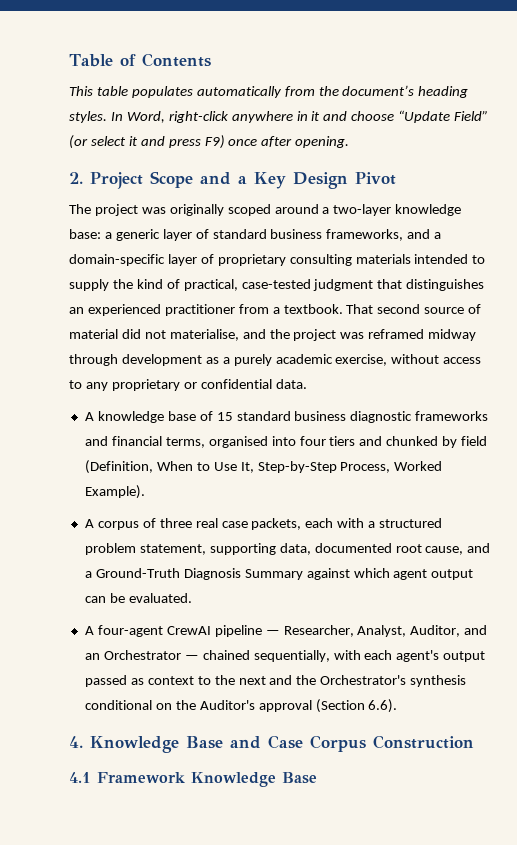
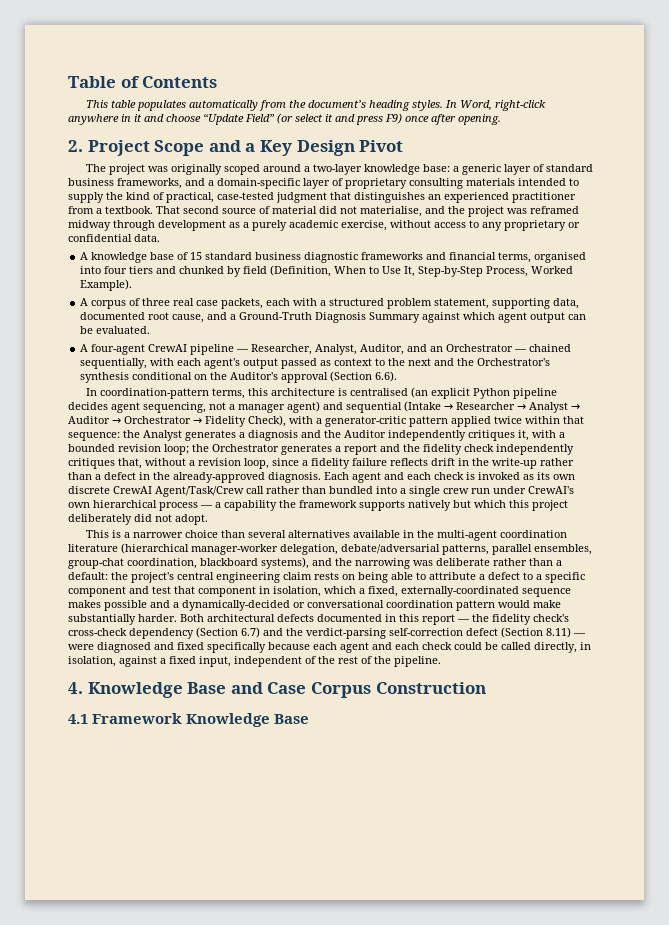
+ In coordination-pattern terms, this architecture is centralised (an explicit Python pipeline decides agent sequencing, not a manager agent) and sequential (Intake → Researcher → Analyst → Auditor → Orchestrator → Fidelity Check), with a generator-critic pattern applied twice within that sequence: the Analyst generates a diagnosis and the Auditor independently critiques it, with a bounded revision loop; the Orchestrator generates a report and the fidelity check independently critiques that, without a revision loop, since a fidelity failure reflects drift in the write-up rather than a defect in the already-approved diagnosis. Each agent and each check is invoked as its own discrete CrewAI Agent/Task/Crew call rather than bundled into a single crew run under CrewAI's own hierarchical process — a capability the framework supports natively but which this project deliberately did not adopt.
+ This is a narrower choice than several alternatives available in the multi-agent coordination literature (hierarchical manager-worker delegation, debate/adversarial patterns, parallel ensembles, group-chat coordination, blackboard systems), and the narrowing was deliberate rather than a default: the project's central engineering claim rests on being able to attribute a defect to a specific component and test that component in isolation, which a fixed, externally-coordinated sequence makes possible and a dynamically-decided or conversational coordination pattern would make substantially harder. Both architectural defects documented in this report — the fidelity check's cross-check dependency (Section 6.7) and the verdict-parsing self-correction defect (Section 8.11) — were diagnosed and fixed specifically because each agent and each check could be called directly, in isolation, against a fixed input, independent of the rest of the pipeline.

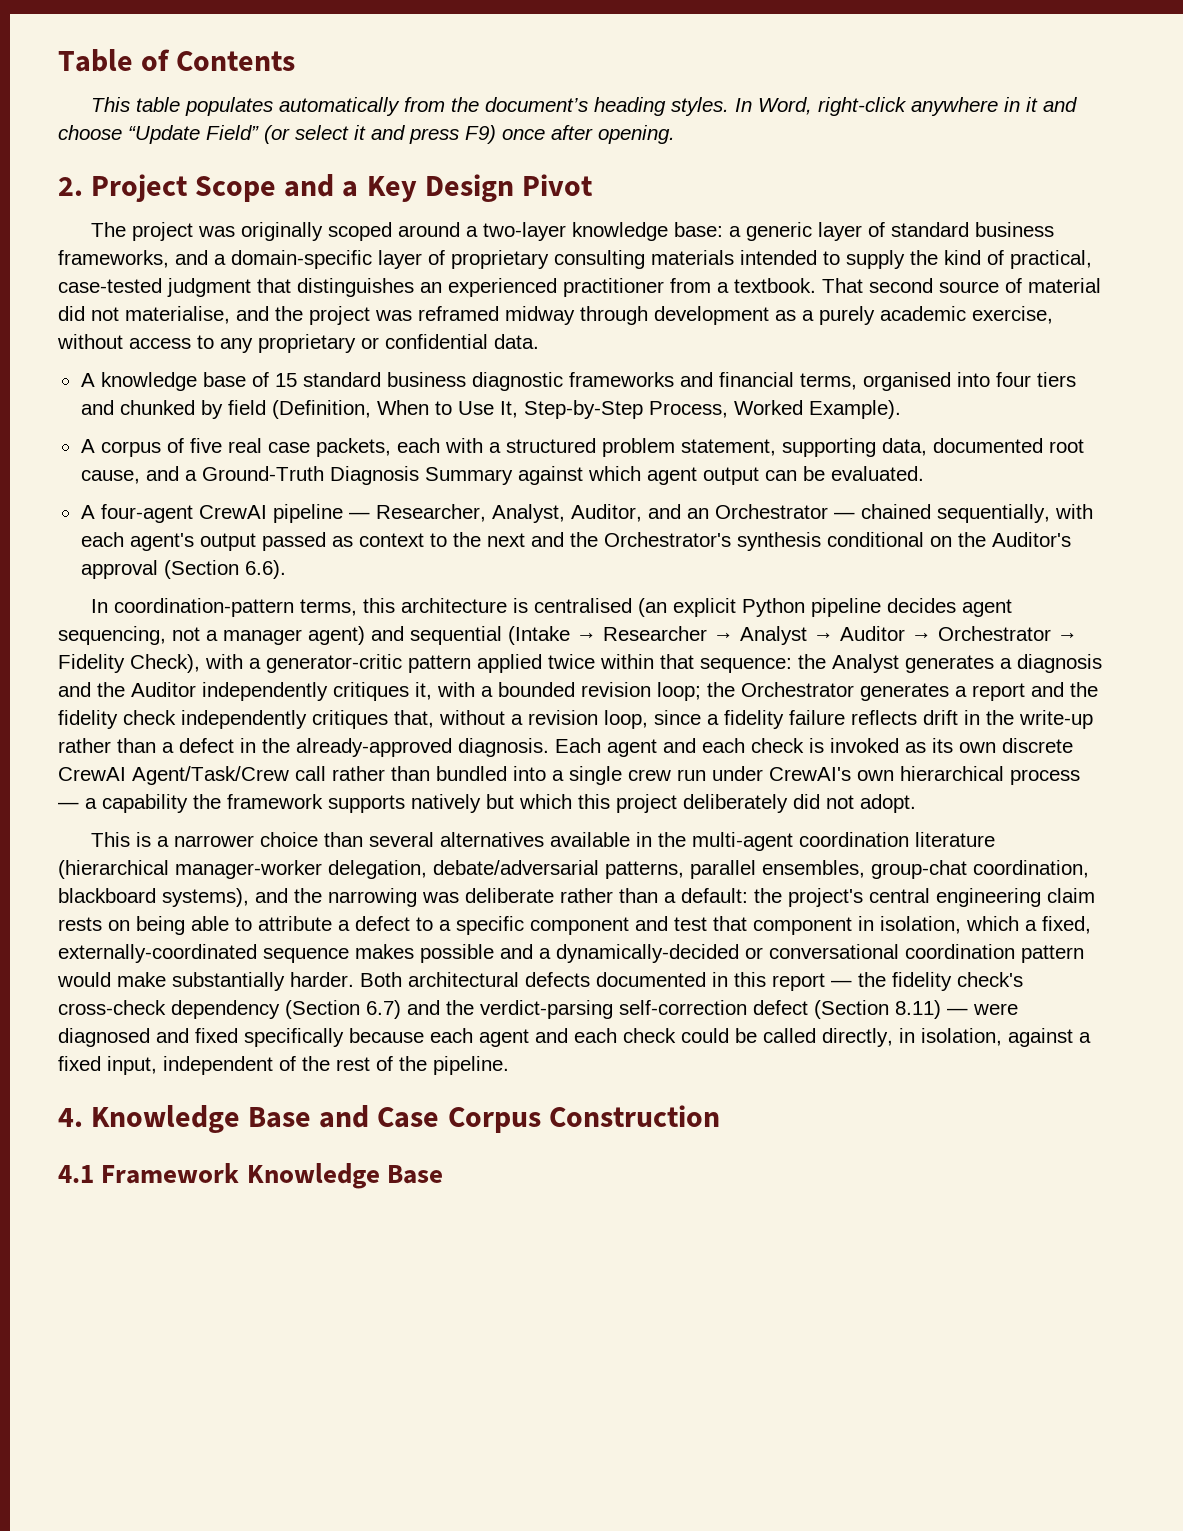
- A corpus of three real case packets, each with a structured problem statement, supporting data, documented root cause, and a Ground-Truth Diagnosis Summary against which agent output can be evaluated.
+ A corpus of five real case packets, each with a structured problem statement, supporting data, documented root cause, and a Ground-Truth Diagnosis Summary against which agent output can be evaluated.

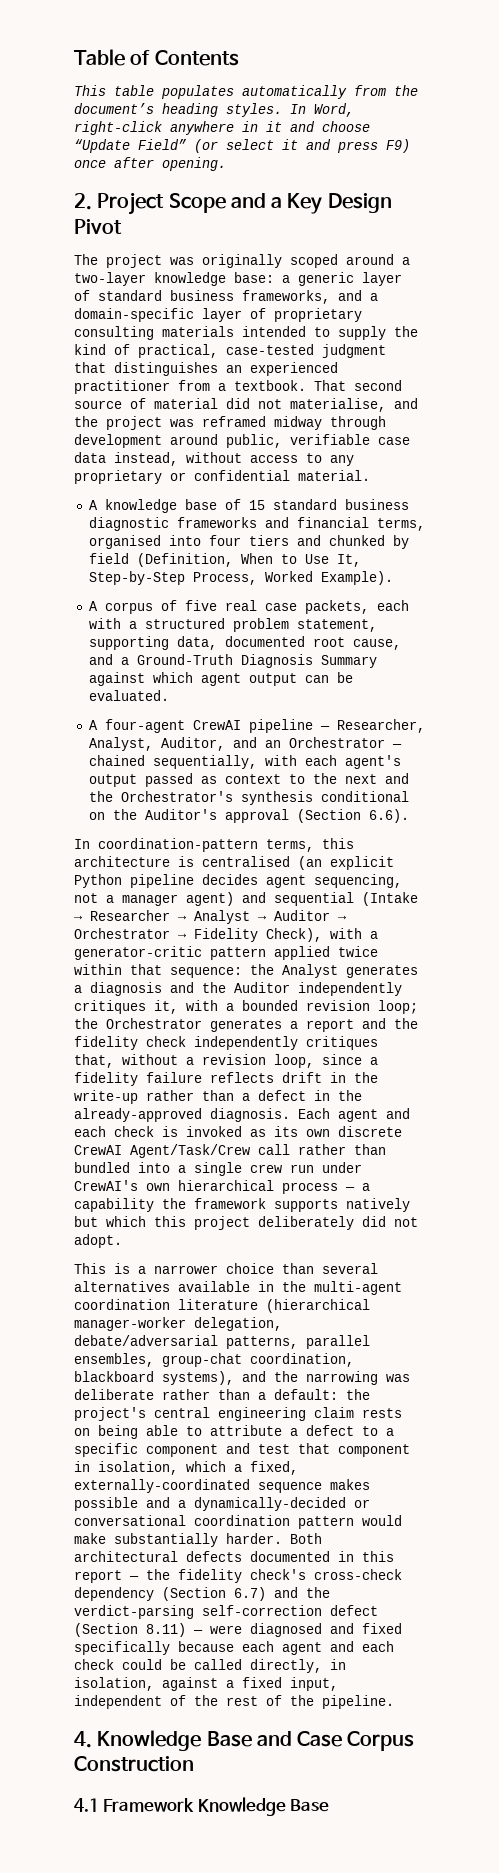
- That second source of material did not materialise, and the project was reframed midway through development as a purely academic exercise, without access to any proprietary or confidential data.
+ That second source of material did not materialise, and the project was reframed midway through development around public, verifiable case data instead, without access to any proprietary or confidential material.

